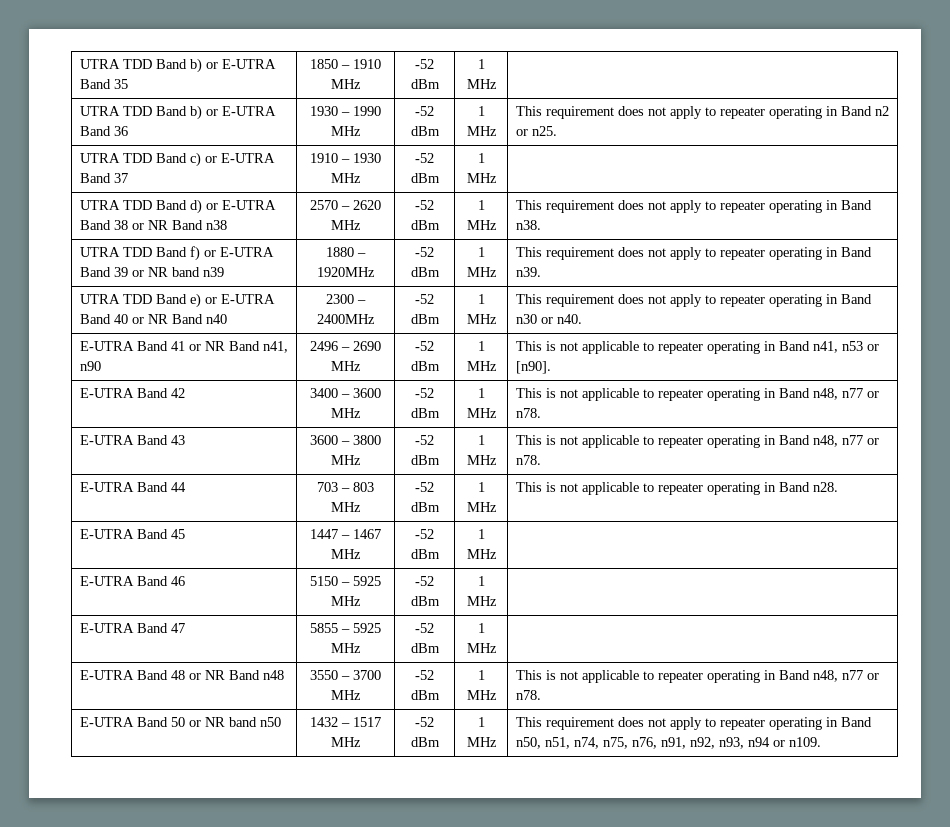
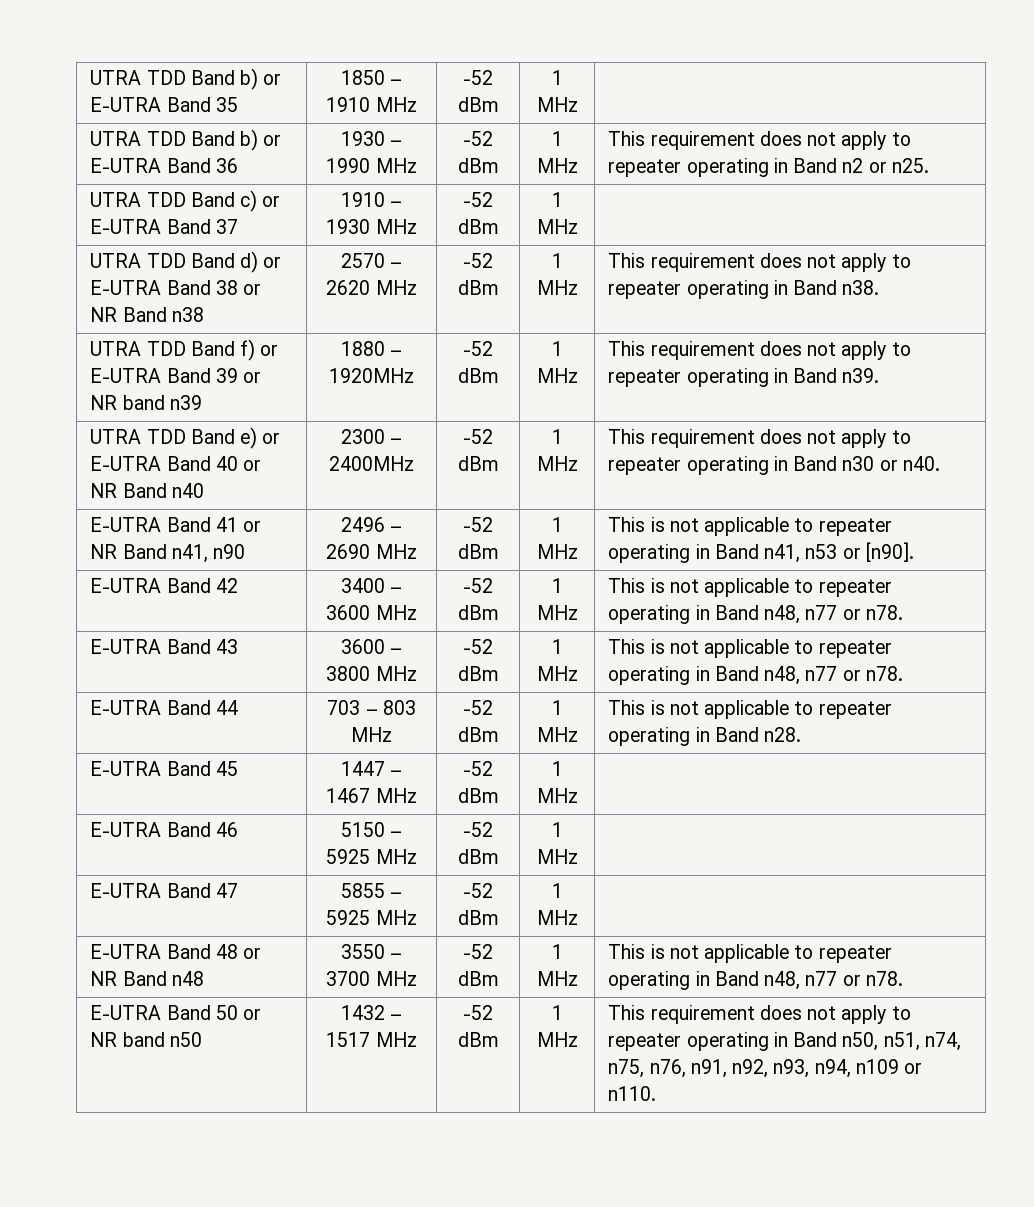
- E-UTRA Band 50 or NR band n50 | 1432 – 1517 MHz | -52 dBm | 1 MHz | This requirement does not apply to repeater operating in Band n50, n51, n74, n75, n76, n91, n92, n93, n94 or n109.
+ E-UTRA Band 50 or NR band n50 | 1432 – 1517 MHz | -52 dBm | 1 MHz | This requirement does not apply to repeater operating in Band n50, n51, n74, n75, n76, n91, n92, n93, n94, n109 or n110.

